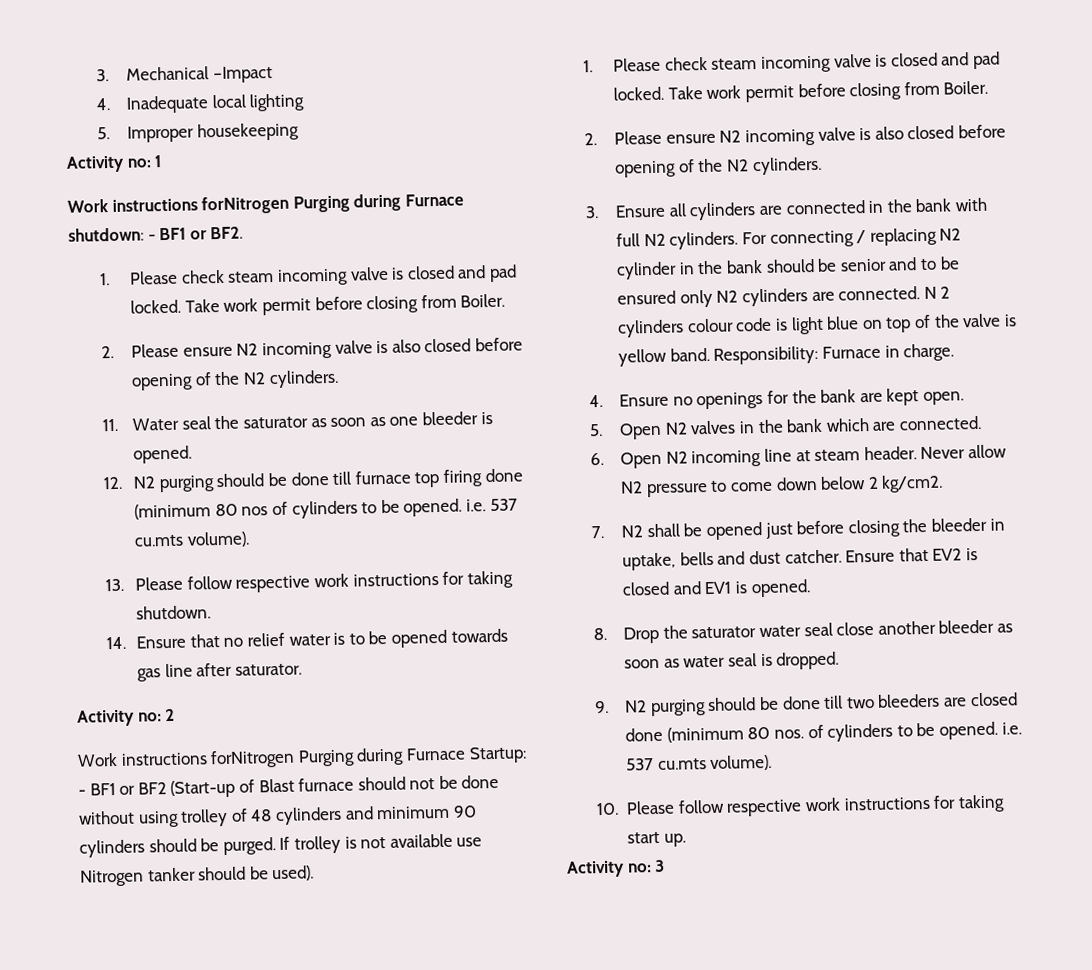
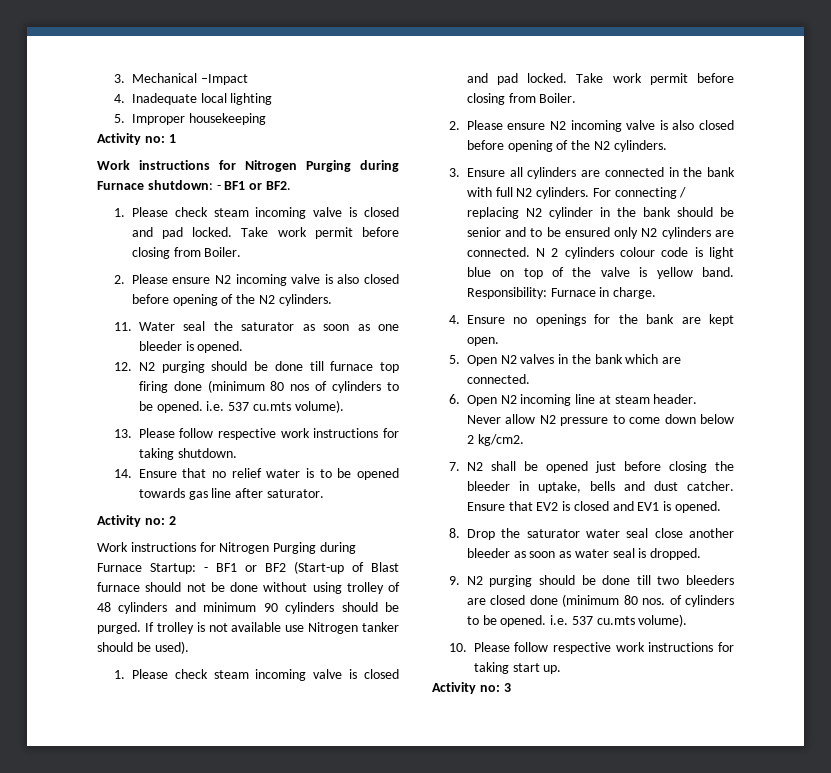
- Work instructions forNitrogen Purging during Furnace shutdown: - BF1 or BF2.
+ Work instructions for Nitrogen Purging during Furnace shutdown: - BF1 or BF2.
- Work instructions forNitrogen Purging during Furnace Startup: - BF1 or BF2 (Start-up of Blast furnace should not be done without using trolley of 48 cylinders and minimum 90 cylinders should be purged.
+ Work instructions for Nitrogen Purging during Furnace Startup: - BF1 or BF2 (Start-up of Blast furnace should not be done without using trolley of 48 cylinders and minimum 90 cylinders should be purged.

